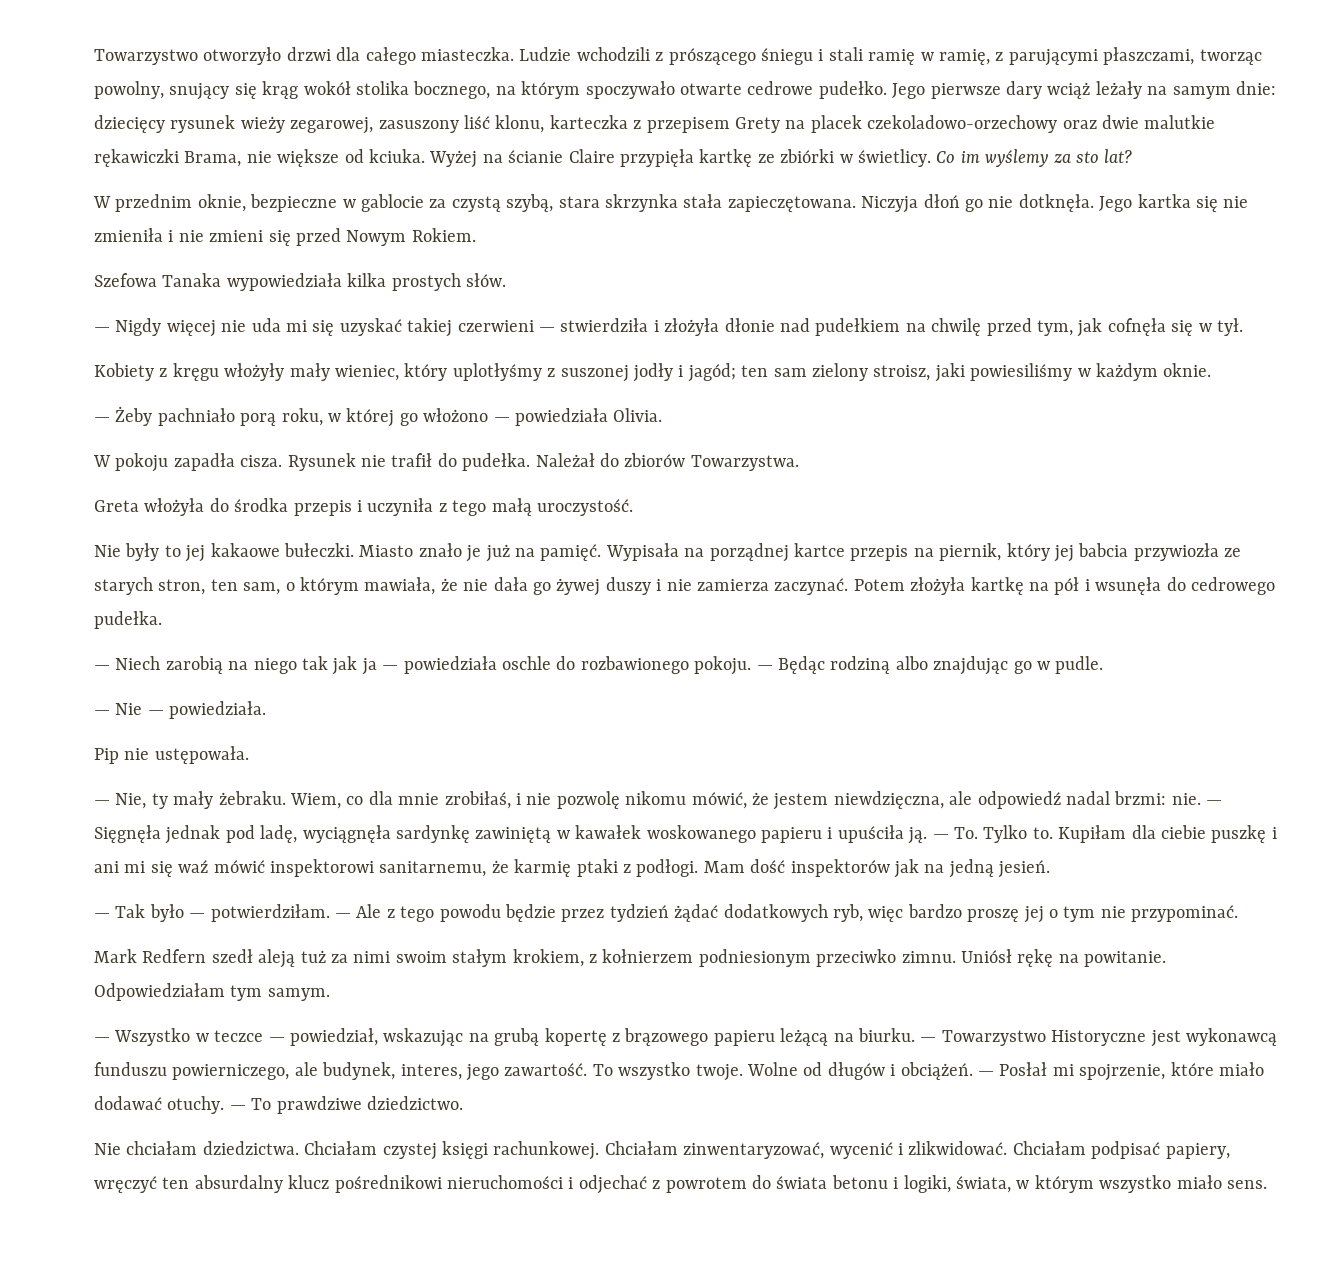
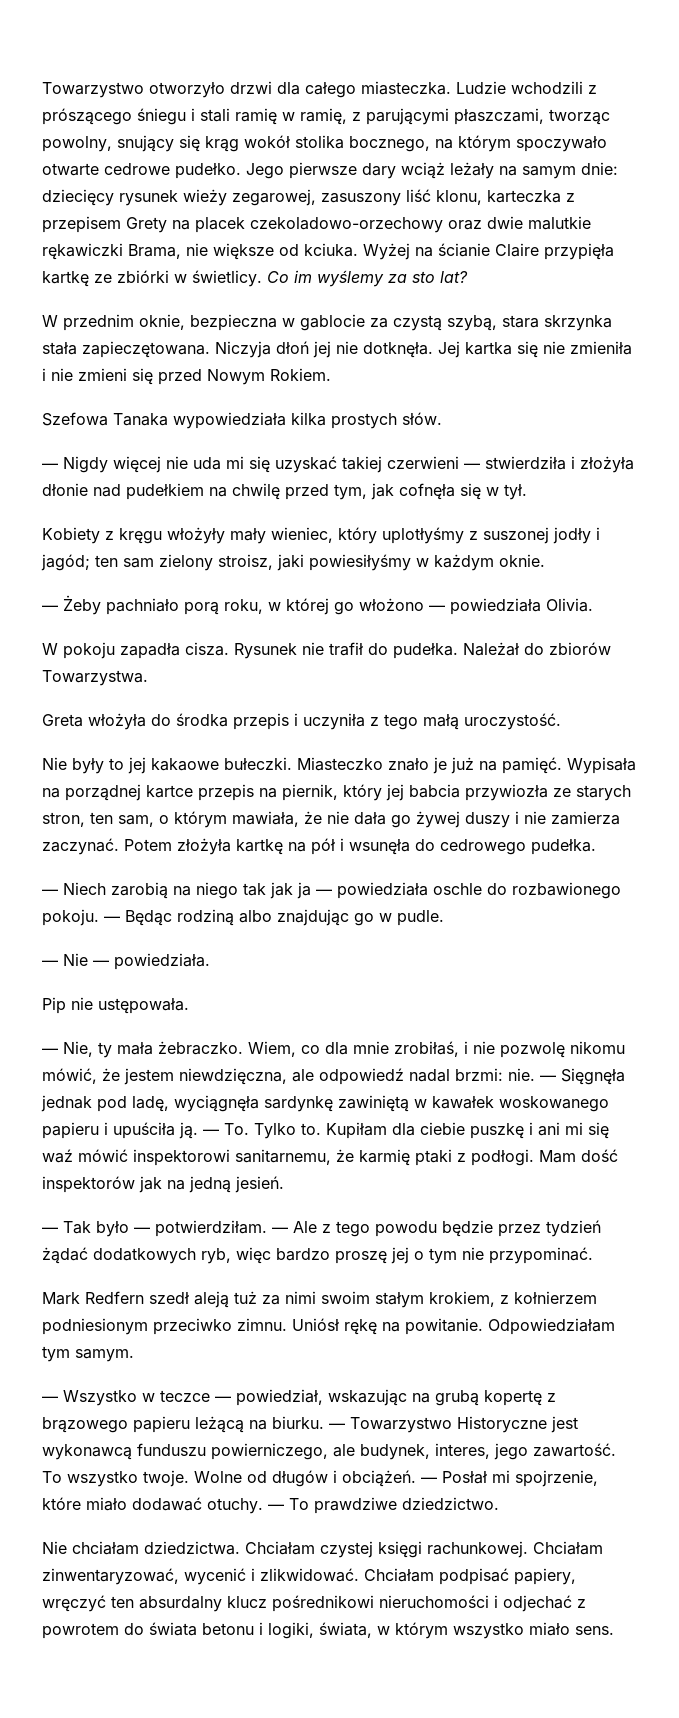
- W przednim oknie, bezpieczne w gablocie za czystą szybą, stara skrzynka stała zapieczętowana.
+ W przednim oknie, bezpieczna w gablocie za czystą szybą, stara skrzynka stała zapieczętowana.
- Niczyja dłoń go nie dotknęła.
+ Niczyja dłoń jej nie dotknęła.
- Jego kartka się nie zmieniła i nie zmieni się przed Nowym Rokiem.
+ Jej kartka się nie zmieniła i nie zmieni się przed Nowym Rokiem.
- Kobiety z kręgu włożyły mały wieniec, który uplotłyśmy z suszonej jodły i jagód; ten sam zielony stroisz, jaki powiesiliśmy w każdym oknie.
+ Kobiety z kręgu włożyły mały wieniec, który uplotłyśmy z suszonej jodły i jagód; ten sam zielony stroisz, jaki powiesiłyśmy w każdym oknie.
- Miasto znało je już na pamięć.
+ Miasteczko znało je już na pamięć.
- — Nie, ty mały żebraku.
+ — Nie, ty mała żebraczko.

